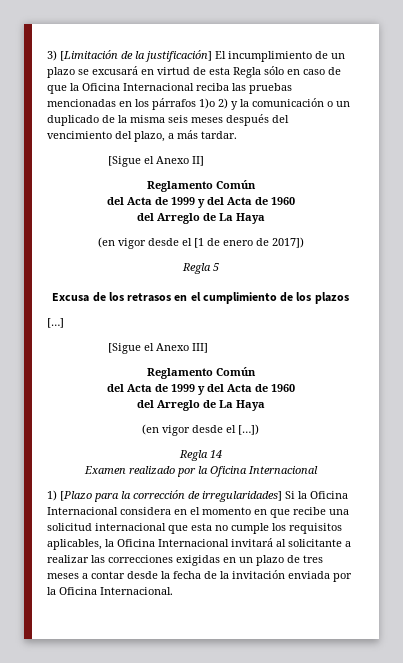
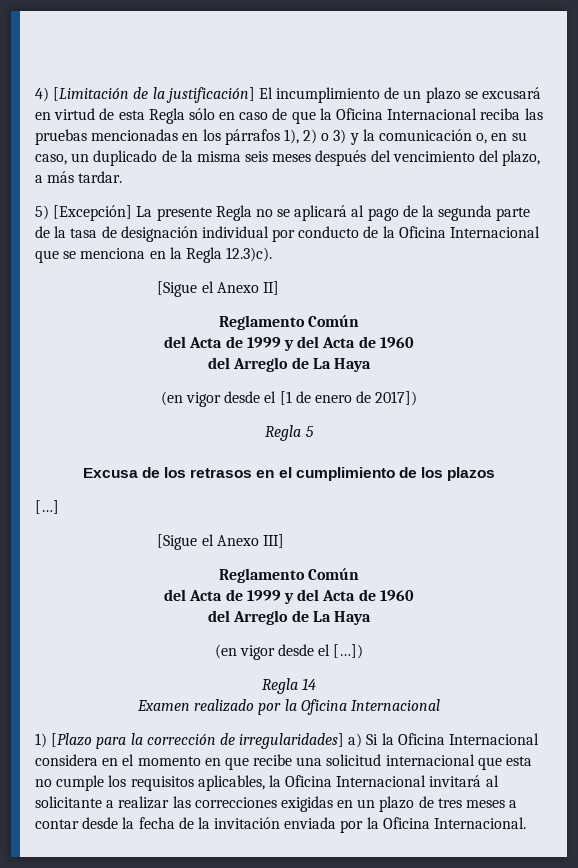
- 3) [Limitación de la justificación] El incumplimiento de un plazo se excusará en virtud de esta Regla sólo en caso de que la Oficina Internacional reciba las pruebas mencionadas en los párrafos 1)o 2) y la comunicación o un duplicado de la misma seis meses después del vencimiento del plazo, a más tardar.
+ 4) [Limitación de la justificación] El incumplimiento de un plazo se excusará en virtud de esta Regla sólo en caso de que la Oficina Internacional reciba las pruebas mencionadas en los párrafos 1), 2) o 3) y la comunicación o, en su caso, un duplicado de la misma seis meses después del vencimiento del plazo, a más tardar.
+ 5) [Excepción] La presente Regla no se aplicará al pago de la segunda parte de la tasa de designación individual por conducto de la Oficina Internacional que se menciona en la Regla 12.3)c).
- 1) [Plazo para la corrección de irregularidades] Si la Oficina Internacional considera en el momento en que recibe una solicitud internacional que esta no cumple los requisitos aplicables, la Oficina Internacional invitará al solicitante a realizar las correcciones exigidas en un plazo de tres meses a contar desde la fecha de la invitación enviada por la Oficina Internacional.
+ 1) [Plazo para la corrección de irregularidades] a) Si la Oficina Internacional considera en el momento en que recibe una solicitud internacional que esta no cumple los requisitos aplicables, la Oficina Internacional invitará al solicitante a realizar las correcciones exigidas en un plazo de tres meses a contar desde la fecha de la invitación enviada por la Oficina Internacional.

